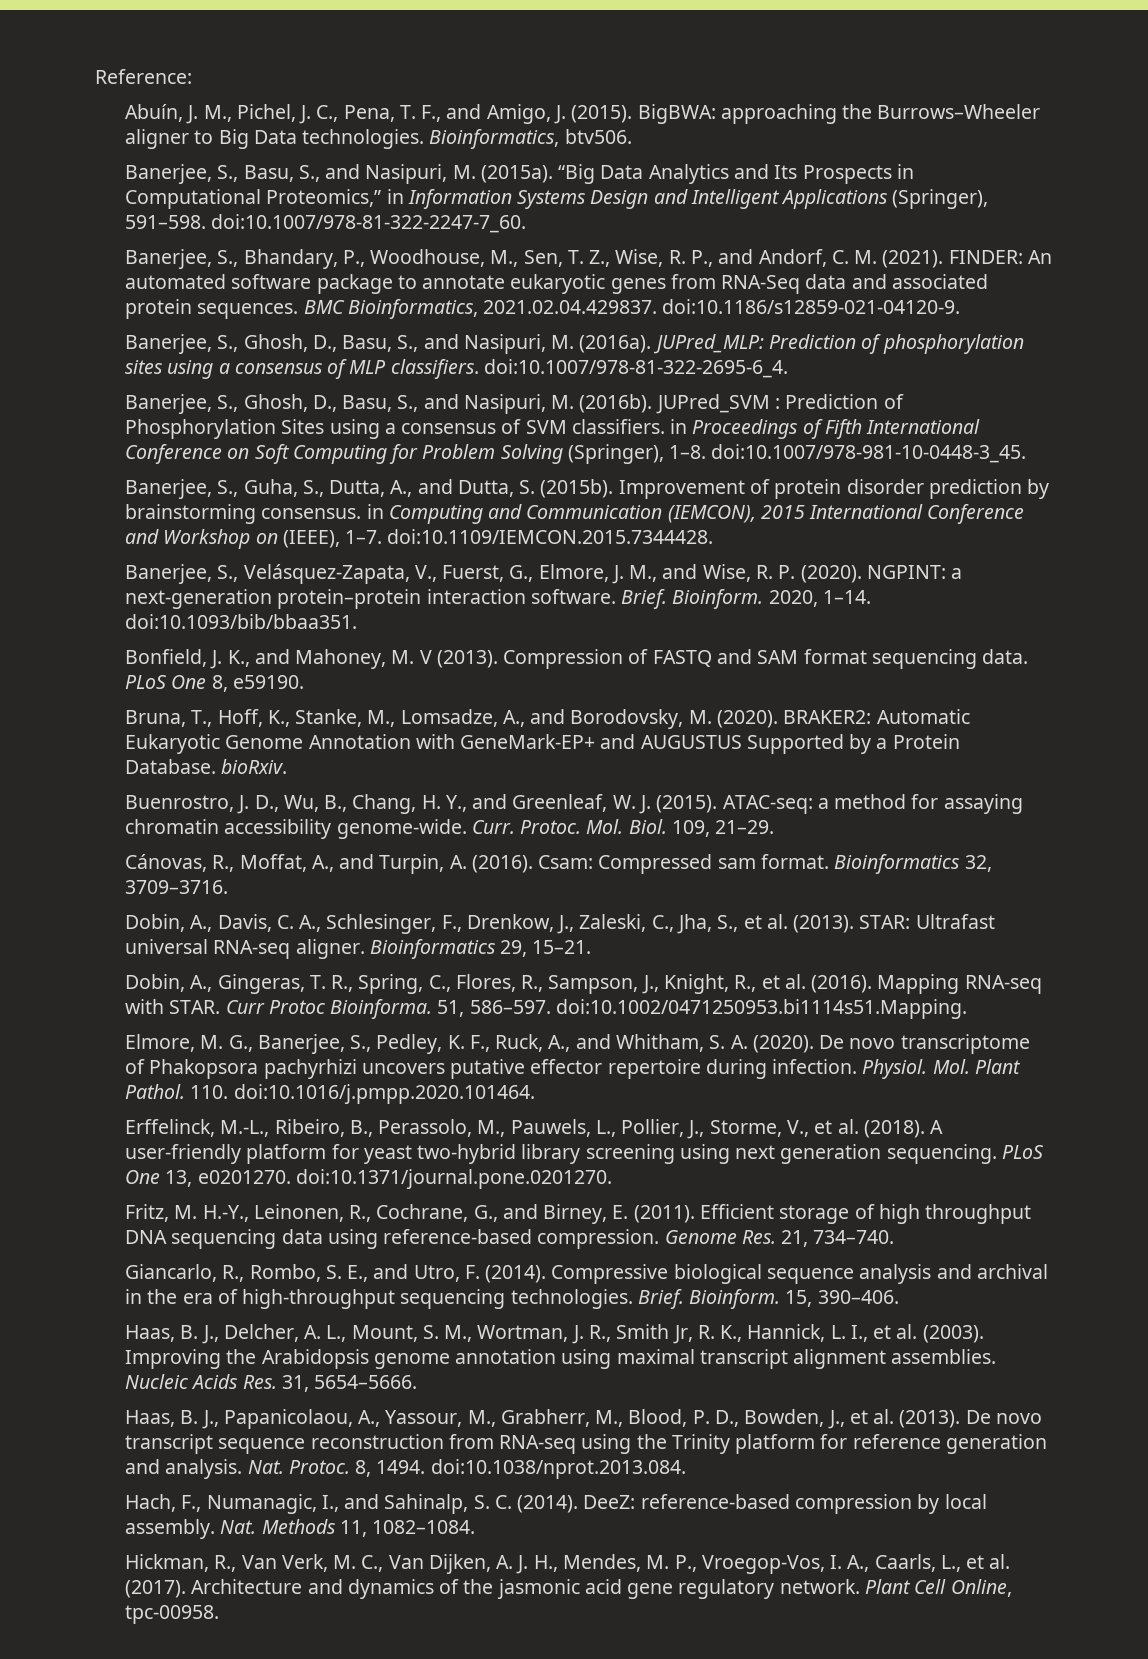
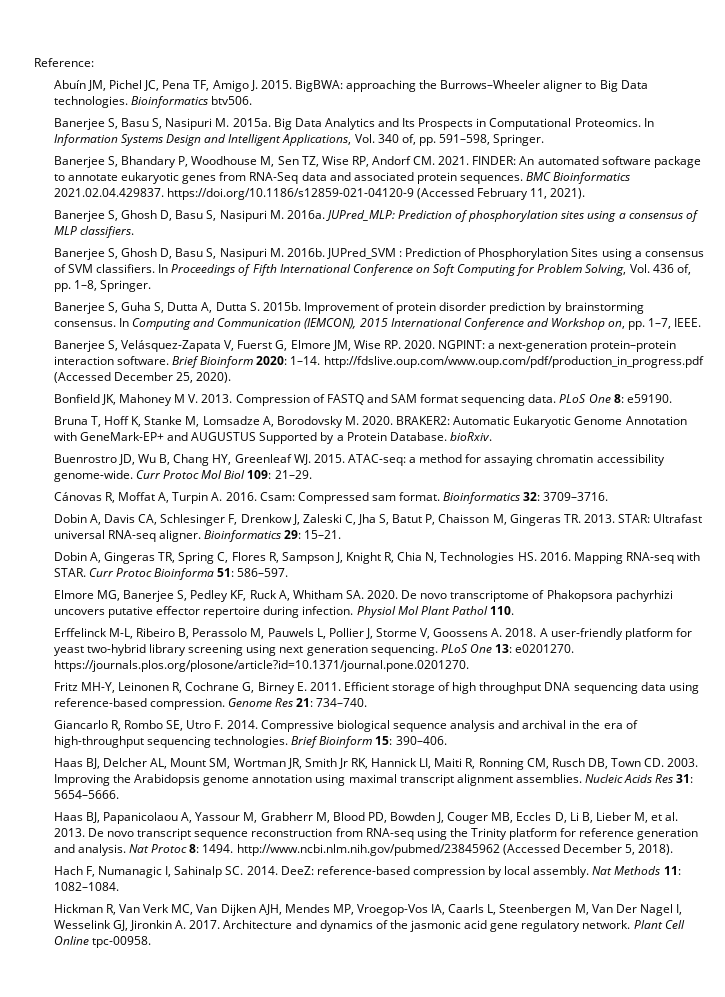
- Abuín, J. M., Pichel, J. C., Pena, T. F., and Amigo, J. (2015).
+ Abuín JM, Pichel JC, Pena TF, Amigo J. 2015.
- Bioinformatics, btv506.
+ Bioinformatics btv506.
- Banerjee, S., Basu, S., and Nasipuri, M. (2015a). “Big Data Analytics and Its Prospects in Computational Proteomics,” in Information Systems Design and Intelligent Applications (Springer), 591–598. doi:10.1007/978-81-322-2247-7_60.
- Banerjee, S., Bhandary, P., Woodhouse, M., Sen, T. Z., Wise, R. P., and Andorf, C. M. (2021).
+ Banerjee S, Basu S, Nasipuri M. 2015a. Big Data Analytics and Its Prospects in Computational Proteomics. In Information Systems Design and Intelligent Applications, Vol. 340 of, pp. 591–598, Springer.
+ Banerjee S, Bhandary P, Woodhouse M, Sen TZ, Wise RP, Andorf CM. 2021.
- BMC Bioinformatics, 2021.02.04.429837. doi:10.1186/s12859-021-04120-9.
- Banerjee, S., Ghosh, D., Basu, S., and Nasipuri, M. (2016a).
+ BMC Bioinformatics 2021.02.04.429837. https://doi.org/10.1186/s12859-021-04120-9 (Accessed February 11, 2021).
+ Banerjee S, Ghosh D, Basu S, Nasipuri M. 2016a.
- JUPred_MLP: Prediction of phosphorylation sites using a consensus of MLP classifiers. doi:10.1007/978-81-322-2695-6_4.
- Banerjee, S., Ghosh, D., Basu, S., and Nasipuri, M. (2016b).
+ JUPred_MLP: Prediction of phosphorylation sites using a consensus of MLP classifiers.
+ Banerjee S, Ghosh D, Basu S, Nasipuri M. 2016b.
- JUPred_SVM : Prediction of Phosphorylation Sites using a consensus of SVM classifiers. in Proceedings of Fifth International Conference on Soft Computing for Problem Solving (Springer), 1–8. doi:10.1007/978-981-10-0448-3_45.
- Banerjee, S., Guha, S., Dutta, A., and Dutta, S. (2015b).
+ JUPred_SVM : Prediction of Phosphorylation Sites using a consensus of SVM classifiers. In Proceedings of Fifth International Conference on Soft Computing for Problem Solving, Vol. 436 of, pp. 1–8, Springer.
+ Banerjee S, Guha S, Dutta A, Dutta S. 2015b.
- Improvement of protein disorder prediction by brainstorming consensus. in Computing and Communication (IEMCON), 2015 International Conference and Workshop on (IEEE), 1–7. doi:10.1109/IEMCON.2015.7344428.
- Banerjee, S., Velásquez-Zapata, V., Fuerst, G., Elmore, J. M., and Wise, R. P. (2020).
+ Improvement of protein disorder prediction by brainstorming consensus. In Computing and Communication (IEMCON), 2015 International Conference and Workshop on, pp. 1–7, IEEE.
+ Banerjee S, Velásquez-Zapata V, Fuerst G, Elmore JM, Wise RP. 2020.
- Brief. Bioinform. 2020, 1–14. doi:10.1093/bib/bbaa351.
- Bonfield, J. K., and Mahoney, M. V (2013).
+ Brief Bioinform 2020: 1–14. http://fdslive.oup.com/www.oup.com/pdf/production_in_progress.pdf (Accessed December 25, 2020).
+ Bonfield JK, Mahoney M V. 2013.
- PLoS One 8, e59190.
+ PLoS One 8: e59190.
- Bruna, T., Hoff, K., Stanke, M., Lomsadze, A., and Borodovsky, M. (2020).
+ Bruna T, Hoff K, Stanke M, Lomsadze A, Borodovsky M. 2020.
- Buenrostro, J. D., Wu, B., Chang, H. Y., and Greenleaf, W. J. (2015).
+ Buenrostro JD, Wu B, Chang HY, Greenleaf WJ. 2015.
- Curr. Protoc. Mol. Biol. 109, 21–29.
- Cánovas, R., Moffat, A., and Turpin, A. (2016).
+ Curr Protoc Mol Biol 109: 21–29.
+ Cánovas R, Moffat A, Turpin A. 2016.
- Bioinformatics 32, 3709–3716.
+ Bioinformatics 32: 3709–3716.
- Dobin, A., Davis, C. A., Schlesinger, F., Drenkow, J., Zaleski, C., Jha, S., et al. (2013).
+ Dobin A, Davis CA, Schlesinger F, Drenkow J, Zaleski C, Jha S, Batut P, Chaisson M, Gingeras TR. 2013.
- Bioinformatics 29, 15–21.
+ Bioinformatics 29: 15–21.
- Dobin, A., Gingeras, T. R., Spring, C., Flores, R., Sampson, J., Knight, R., et al. (2016).
+ Dobin A, Gingeras TR, Spring C, Flores R, Sampson J, Knight R, Chia N, Technologies HS. 2016.
- Curr Protoc Bioinforma. 51, 586–597. doi:10.1002/0471250953.bi1114s51.Mapping.
- Elmore, M. G., Banerjee, S., Pedley, K. F., Ruck, A., and Whitham, S. A. (2020).
+ Curr Protoc Bioinforma 51: 586–597.
+ Elmore MG, Banerjee S, Pedley KF, Ruck A, Whitham SA. 2020.
- Physiol. Mol. Plant Pathol. 110. doi:10.1016/j.pmpp.2020.101464.
- Erffelinck, M.-L., Ribeiro, B., Perassolo, M., Pauwels, L., Pollier, J., Storme, V., et al. (2018).
+ Physiol Mol Plant Pathol 110.
+ Erffelinck M-L, Ribeiro B, Perassolo M, Pauwels L, Pollier J, Storme V, Goossens A. 2018.
- PLoS One 13, e0201270. doi:10.1371/journal.pone.0201270.
- Fritz, M. H.-Y., Leinonen, R., Cochrane, G., and Birney, E. (2011).
+ PLoS One 13: e0201270. https://journals.plos.org/plosone/article?id=10.1371/journal.pone.0201270.
+ Fritz MH-Y, Leinonen R, Cochrane G, Birney E. 2011.
- Genome Res. 21, 734–740.
+ Genome Res 21: 734–740.
- Giancarlo, R., Rombo, S. E., and Utro, F. (2014).
+ Giancarlo R, Rombo SE, Utro F. 2014.
- Brief. Bioinform. 15, 390–406.
- Haas, B. J., Delcher, A. L., Mount, S. M., Wortman, J. R., Smith Jr, R. K., Hannick, L. I., et al. (2003).
+ Brief Bioinform 15: 390–406.
+ Haas BJ, Delcher AL, Mount SM, Wortman JR, Smith Jr RK, Hannick LI, Maiti R, Ronning CM, Rusch DB, Town CD. 2003.
- Nucleic Acids Res. 31, 5654–5666.
+ Nucleic Acids Res 31: 5654–5666.
- Haas, B. J., Papanicolaou, A., Yassour, M., Grabherr, M., Blood, P. D., Bowden, J., et al. (2013).
+ Haas BJ, Papanicolaou A, Yassour M, Grabherr M, Blood PD, Bowden J, Couger MB, Eccles D, Li B, Lieber M, et al. 2013.
- Nat. Protoc. 8, 1494. doi:10.1038/nprot.2013.084.
- Hach, F., Numanagic, I., and Sahinalp, S. C. (2014).
+ Nat Protoc 8: 1494. http://www.ncbi.nlm.nih.gov/pubmed/23845962 (Accessed December 5, 2018).
+ Hach F, Numanagic I, Sahinalp SC. 2014.
- Nat. Methods 11, 1082–1084.
- Hickman, R., Van Verk, M. C., Van Dijken, A. J. H., Mendes, M. P., Vroegop-Vos, I. A., Caarls, L., et al. (2017).
+ Nat Methods 11: 1082–1084.
+ Hickman R, Van Verk MC, Van Dijken AJH, Mendes MP, Vroegop-Vos IA, Caarls L, Steenbergen M, Van Der Nagel I, Wesselink GJ, Jironkin A. 2017.
- Plant Cell Online, tpc-00958.
+ Plant Cell Online tpc-00958.

